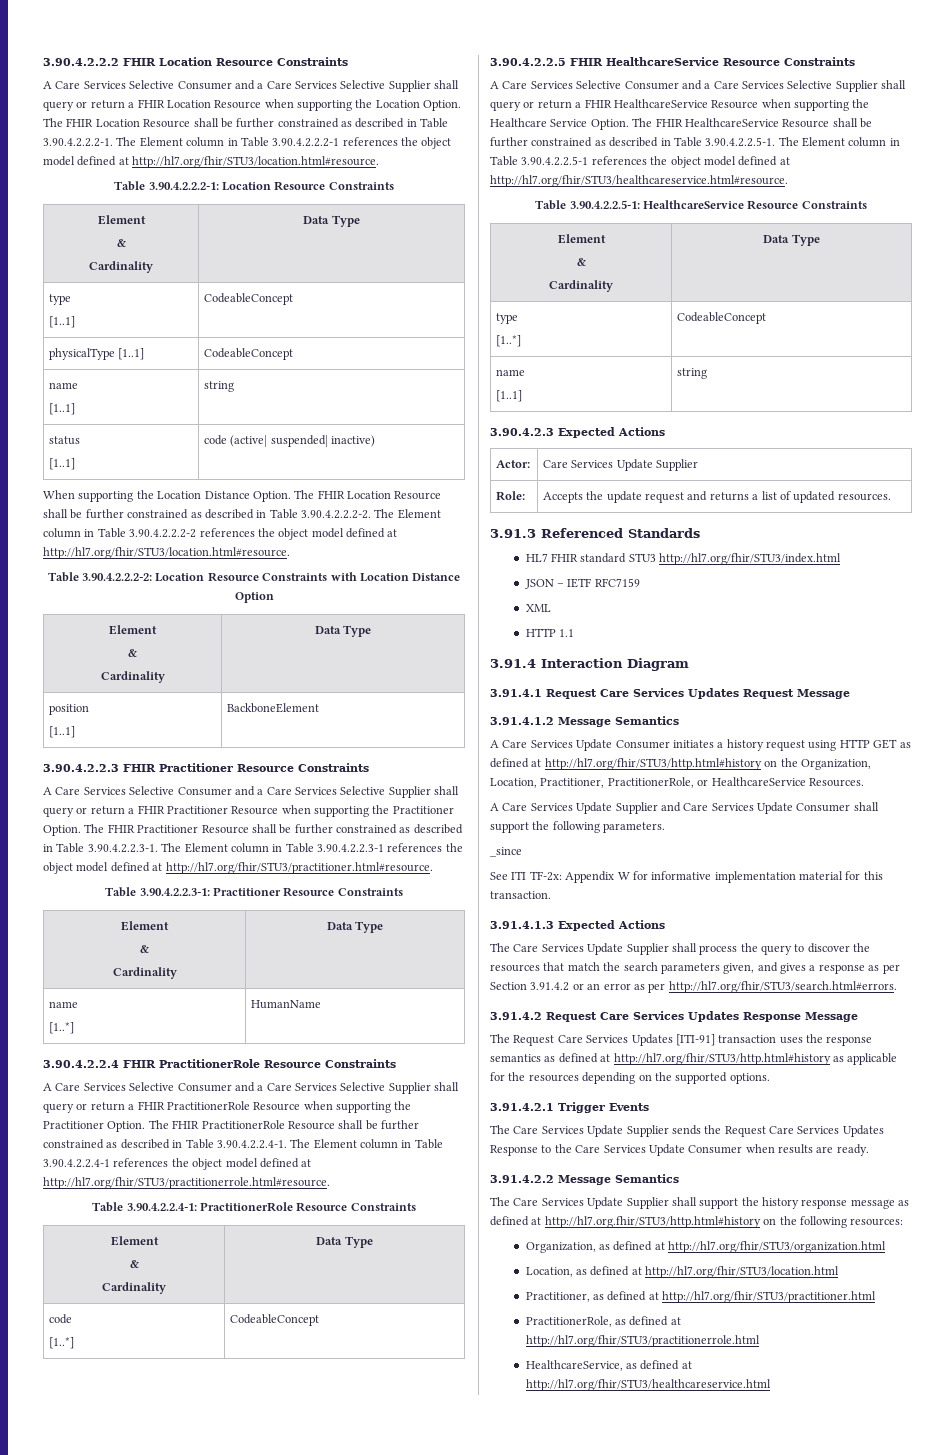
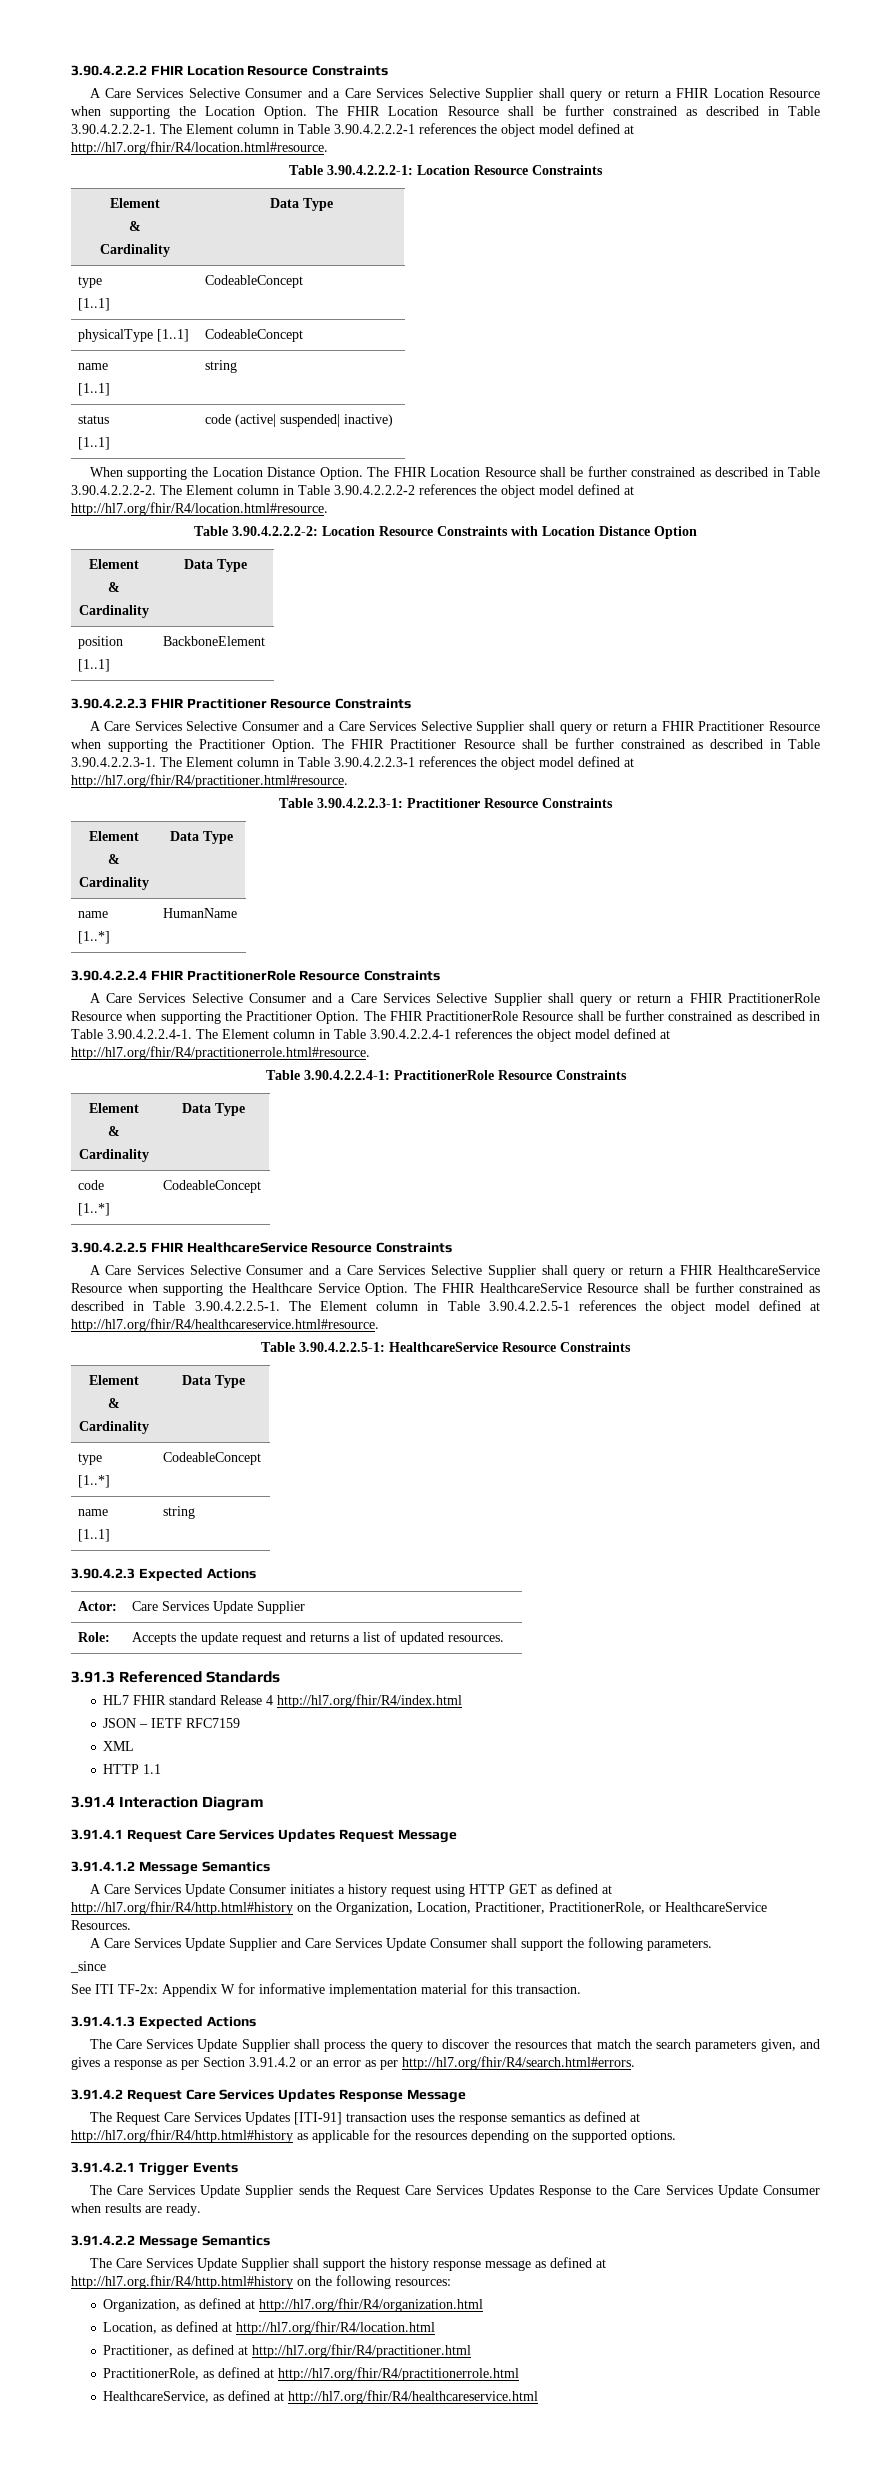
- The FHIR Location Resource shall be further constrained as described in Table 3.90.4.2.2.2-1. The Element column in Table 3.90.4.2.2.2-1 references the object model defined at http://hl7.org/fhir/STU3/location.html#resource.
+ The FHIR Location Resource shall be further constrained as described in Table 3.90.4.2.2.2-1. The Element column in Table 3.90.4.2.2.2-1 references the object model defined at http://hl7.org/fhir/R4/location.html#resource.
- The FHIR Location Resource shall be further constrained as described in Table 3.90.4.2.2.2-2. The Element column in Table 3.90.4.2.2.2-2 references the object model defined at http://hl7.org/fhir/STU3/location.html#resource.
+ The FHIR Location Resource shall be further constrained as described in Table 3.90.4.2.2.2-2. The Element column in Table 3.90.4.2.2.2-2 references the object model defined at http://hl7.org/fhir/R4/location.html#resource.
- The FHIR Practitioner Resource shall be further constrained as described in Table 3.90.4.2.2.3-1. The Element column in Table 3.90.4.2.2.3-1 references the object model defined at http://hl7.org/fhir/STU3/practitioner.html#resource.
+ The FHIR Practitioner Resource shall be further constrained as described in Table 3.90.4.2.2.3-1. The Element column in Table 3.90.4.2.2.3-1 references the object model defined at http://hl7.org/fhir/R4/practitioner.html#resource.
- The FHIR PractitionerRole Resource shall be further constrained as described in Table 3.90.4.2.2.4-1. The Element column in Table 3.90.4.2.2.4-1 references the object model defined at http://hl7.org/fhir/STU3/practitionerrole.html#resource.
+ The FHIR PractitionerRole Resource shall be further constrained as described in Table 3.90.4.2.2.4-1. The Element column in Table 3.90.4.2.2.4-1 references the object model defined at http://hl7.org/fhir/R4/practitionerrole.html#resource.
- The FHIR HealthcareService Resource shall be further constrained as described in Table 3.90.4.2.2.5-1. The Element column in Table 3.90.4.2.2.5-1 references the object model defined at http://hl7.org/fhir/STU3/healthcareservice.html#resource.
+ The FHIR HealthcareService Resource shall be further constrained as described in Table 3.90.4.2.2.5-1. The Element column in Table 3.90.4.2.2.5-1 references the object model defined at http://hl7.org/fhir/R4/healthcareservice.html#resource.
- HL7 FHIR standard STU3 http://hl7.org/fhir/STU3/index.html
+ HL7 FHIR standard Release 4 http://hl7.org/fhir/R4/index.html
- A Care Services Update Consumer initiates a history request using HTTP GET as defined at http://hl7.org/fhir/STU3/http.html#history on the Organization, Location, Practitioner, PractitionerRole, or HealthcareService Resources.
+ A Care Services Update Consumer initiates a history request using HTTP GET as defined at http://hl7.org/fhir/R4/http.html#history on the Organization, Location, Practitioner, PractitionerRole, or HealthcareService Resources.
- The Care Services Update Supplier shall process the query to discover the resources that match the search parameters given, and gives a response as per Section 3.91.4.2 or an error as per http://hl7.org/fhir/STU3/search.html#errors.
+ The Care Services Update Supplier shall process the query to discover the resources that match the search parameters given, and gives a response as per Section 3.91.4.2 or an error as per http://hl7.org/fhir/R4/search.html#errors.
- The Request Care Services Updates [ITI-91] transaction uses the response semantics as defined at http://hl7.org/fhir/STU3/http.html#history as applicable for the resources depending on the supported options.
+ The Request Care Services Updates [ITI-91] transaction uses the response semantics as defined at http://hl7.org/fhir/R4/http.html#history as applicable for the resources depending on the supported options.
- The Care Services Update Supplier shall support the history response message as defined at http://hl7.org.fhir/STU3/http.html#history on the following resources:
+ The Care Services Update Supplier shall support the history response message as defined at http://hl7.org.fhir/R4/http.html#history on the following resources:
- Organization, as defined at http://hl7.org/fhir/STU3/organization.html
+ Organization, as defined at http://hl7.org/fhir/R4/organization.html
- Location, as defined at http://hl7.org/fhir/STU3/location.html
+ Location, as defined at http://hl7.org/fhir/R4/location.html
- Practitioner, as defined at http://hl7.org/fhir/STU3/practitioner.html
+ Practitioner, as defined at http://hl7.org/fhir/R4/practitioner.html
- PractitionerRole, as defined at http://hl7.org/fhir/STU3/practitionerrole.html
+ PractitionerRole, as defined at http://hl7.org/fhir/R4/practitionerrole.html
- HealthcareService, as defined at http://hl7.org/fhir/STU3/healthcareservice.html
+ HealthcareService, as defined at http://hl7.org/fhir/R4/healthcareservice.html

